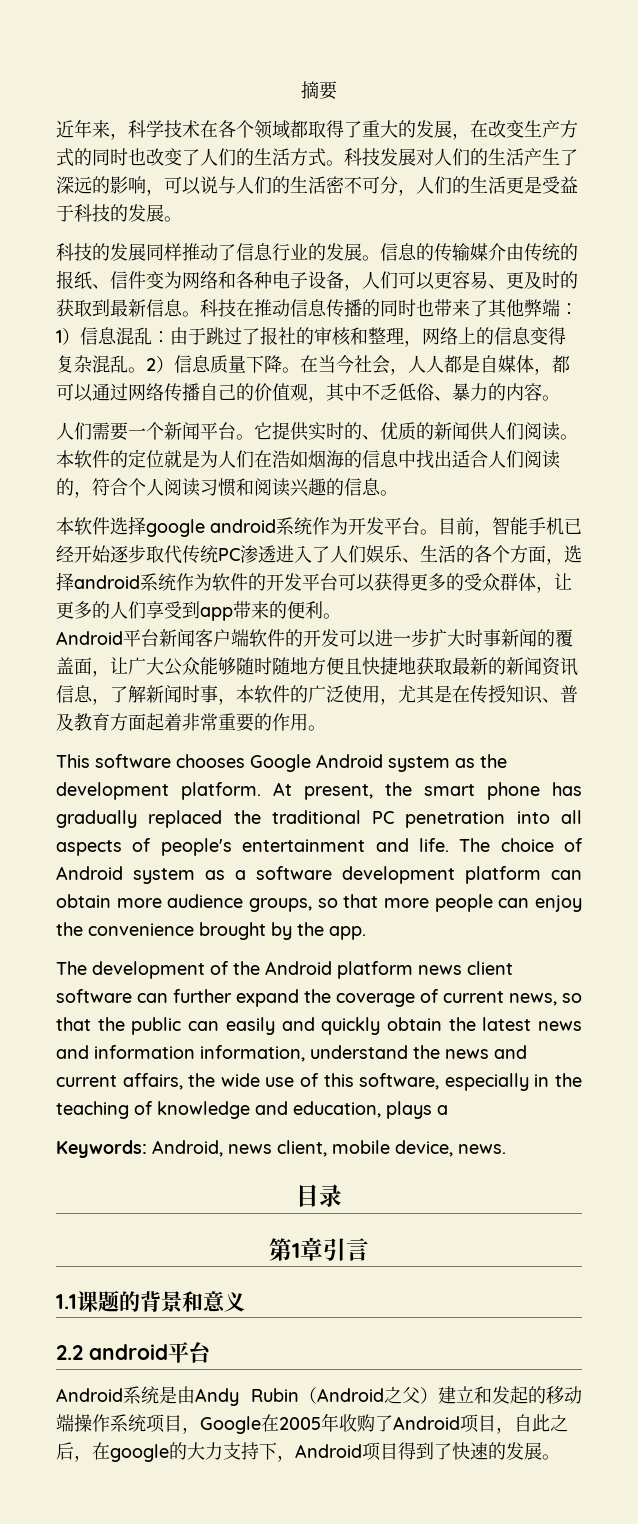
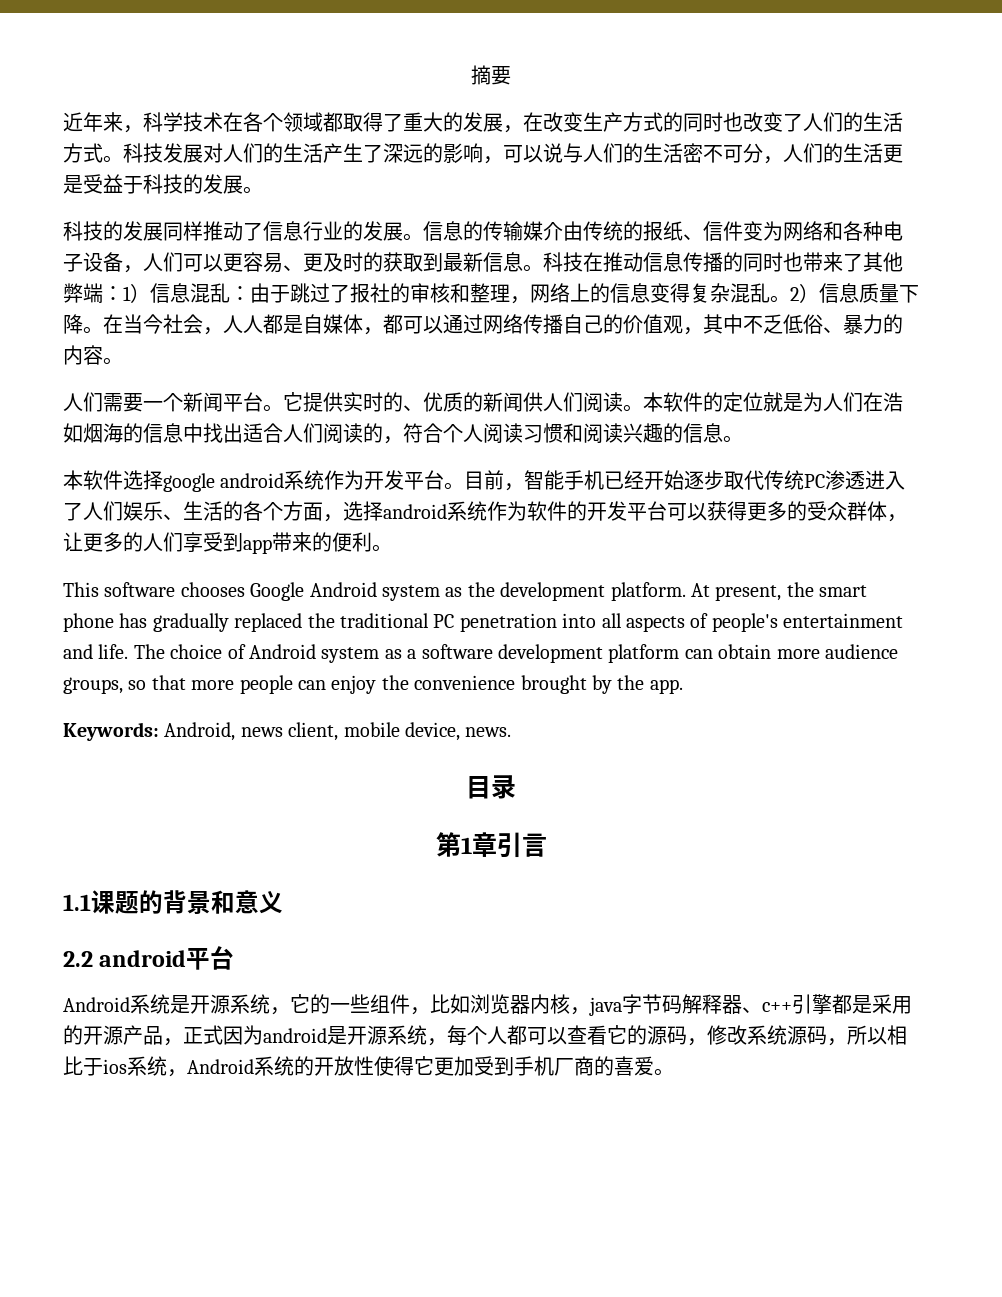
- Android平台新闻客户端软件的开发可以进一步扩大时事新闻的覆盖面，让广大公众能够随时随地方便且快捷地获取最新的新闻资讯信息，了解新闻时事，本软件的广泛使用，尤其是在传授知识、普及教育方面起着非常重要的作用。
- The development of the Android platform news client software can further expand the coverage of current news, so that the public can easily and quickly obtain the latest news and information information, understand the news and current affairs, the wide use of this software, especially in the teaching of knowledge and education, plays a
- Android系统是由Andy Rubin（Android之父）建立和发起的移动端操作系统项目，Google在2005年收购了Android项目，自此之后，在google的大力支持下，Android项目得到了快速的发展。
+ Android系统是开源系统，它的一些组件，比如浏览器内核，java字节码解释器、c++引擎都是采用的开源产品，正式因为android是开源系统，每个人都可以查看它的源码，修改系统源码，所以相比于ios系统，Android系统的开放性使得它更加受到手机厂商的喜爱。

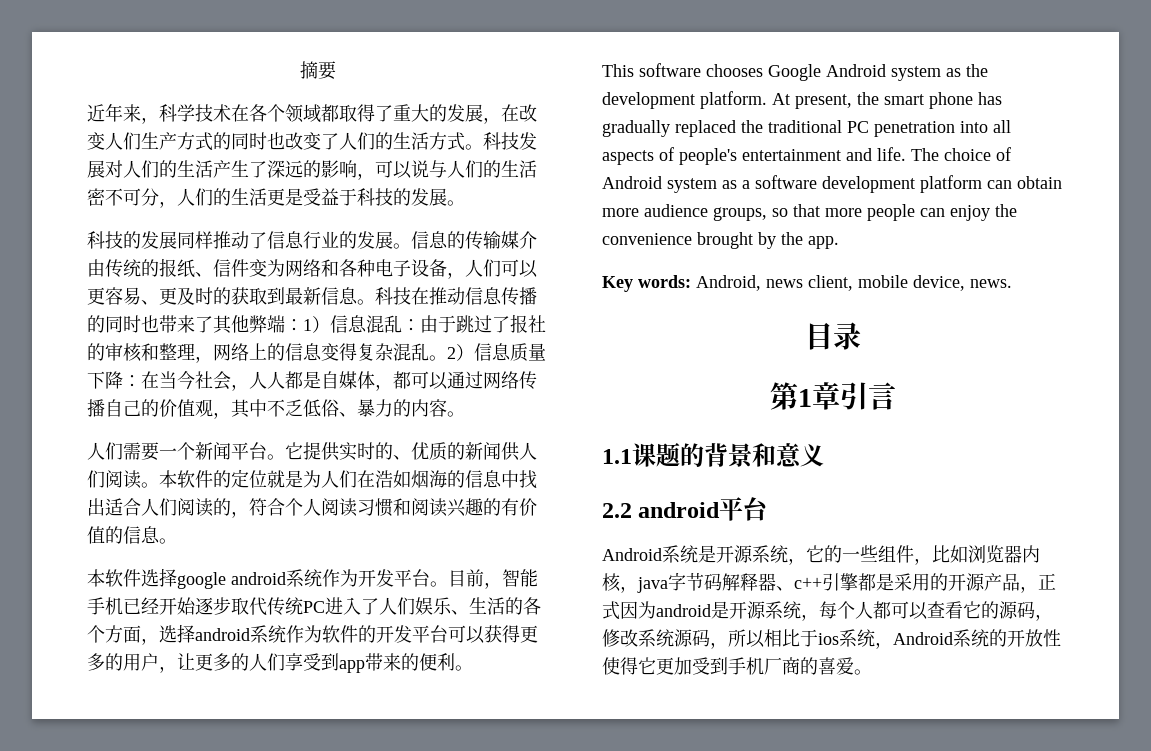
- 近年来，科学技术在各个领域都取得了重大的发展，在改变生产方式的同时也改变了人们的生活方式。
+ 近年来，科学技术在各个领域都取得了重大的发展，在改变人们生产方式的同时也改变了人们的生活方式。
- 2）信息质量下降。在当今社会，人人都是自媒体，都可以通过网络传播自己的价值观，其中不乏低俗、暴力的内容。
+ 2）信息质量下降：在当今社会，人人都是自媒体，都可以通过网络传播自己的价值观，其中不乏低俗、暴力的内容。
- 本软件的定位就是为人们在浩如烟海的信息中找出适合人们阅读的，符合个人阅读习惯和阅读兴趣的信息。
+ 本软件的定位就是为人们在浩如烟海的信息中找出适合人们阅读的，符合个人阅读习惯和阅读兴趣的有价值的信息。
- 目前，智能手机已经开始逐步取代传统PC渗透进入了人们娱乐、生活的各个方面，选择android系统作为软件的开发平台可以获得更多的受众群体，让更多的人们享受到app带来的便利。
+ 目前，智能手机已经开始逐步取代传统PC进入了人们娱乐、生活的各个方面，选择android系统作为软件的开发平台可以获得更多的用户，让更多的人们享受到app带来的便利。
- Keywords: Android, news client, mobile device, news.
+ Key words: Android, news client, mobile device, news.

